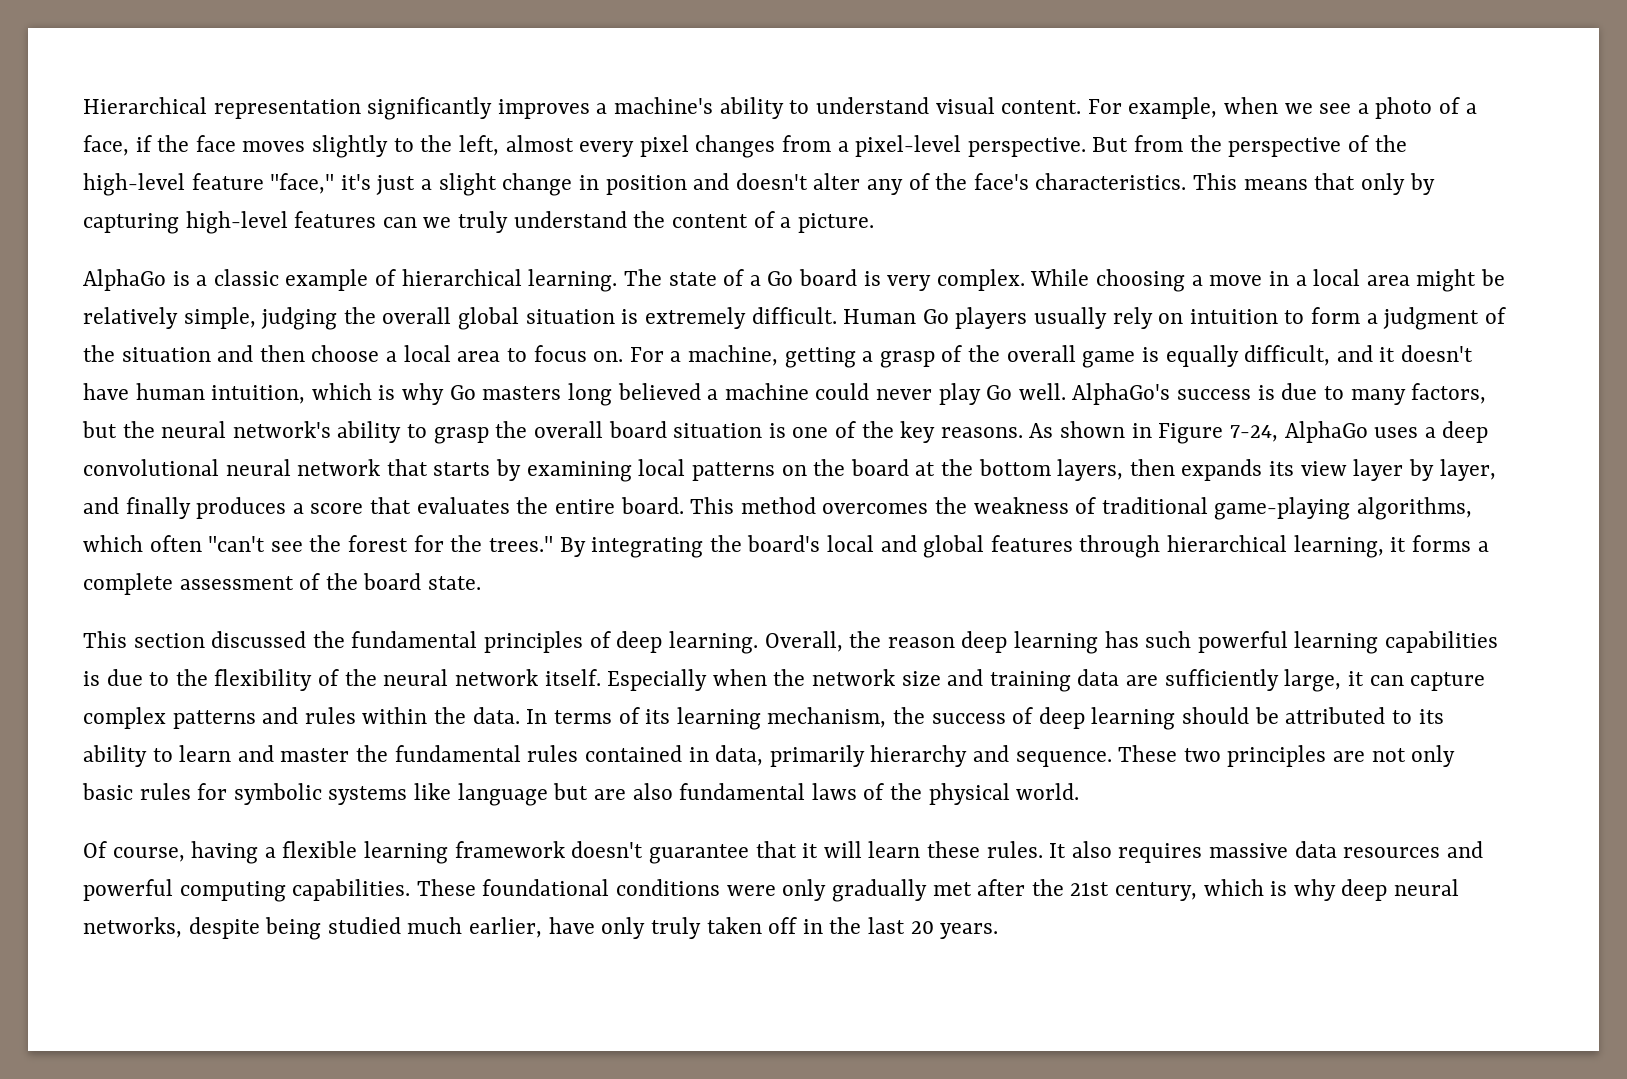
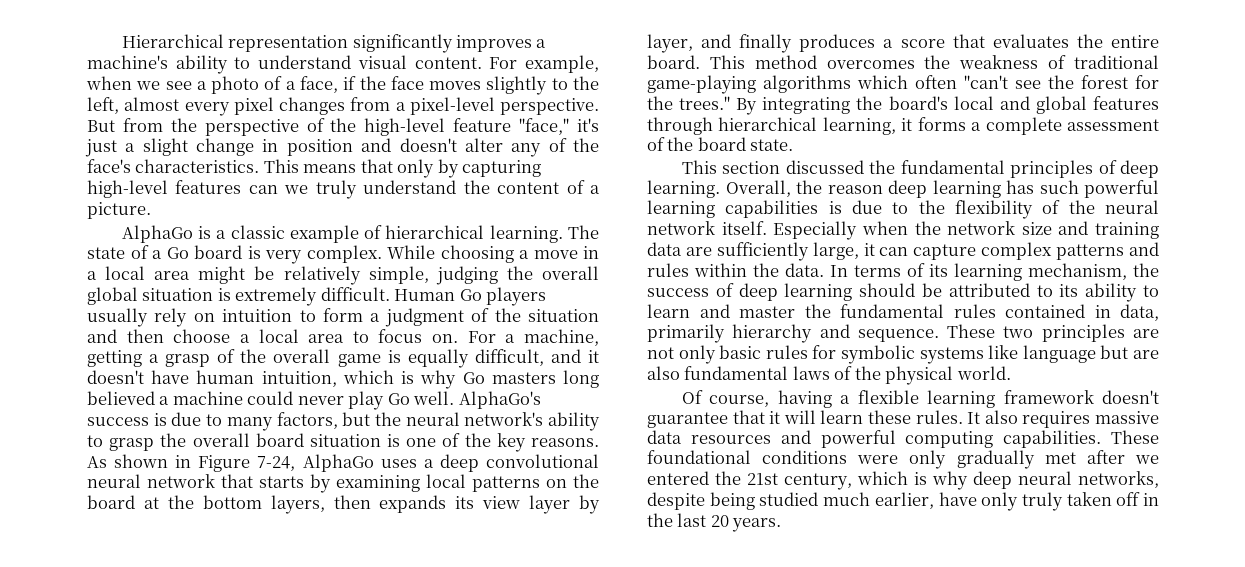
- This method overcomes the weakness of traditional game-playing algorithms, which often "can't see the forest for the trees."
+ This method overcomes the weakness of traditional game-playing algorithms which often "can't see the forest for the trees."
- These foundational conditions were only gradually met after the 21st century, which is why deep neural networks, despite being studied much earlier, have only truly taken off in the last 20 years.
+ These foundational conditions were only gradually met after we entered the 21st century, which is why deep neural networks, despite being studied much earlier, have only truly taken off in the last 20 years.

